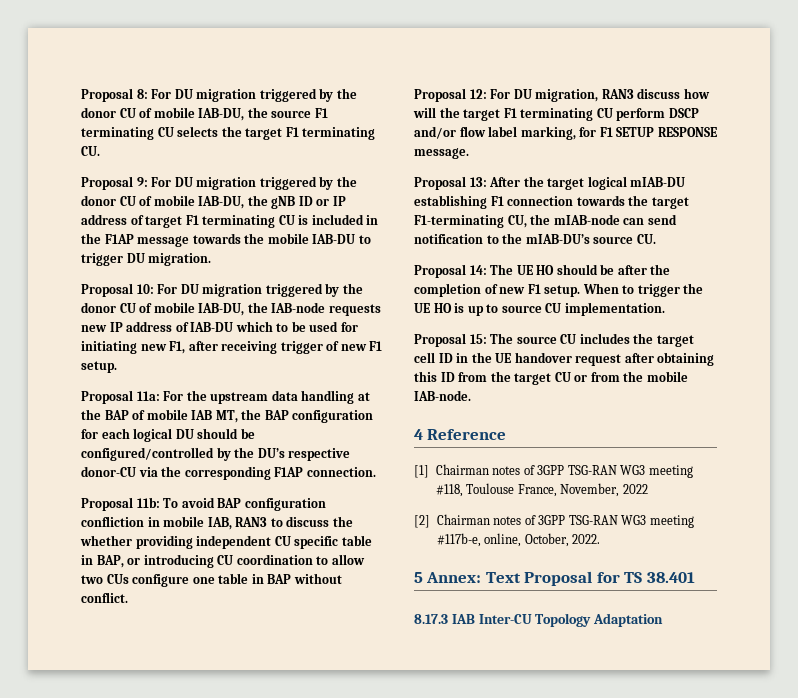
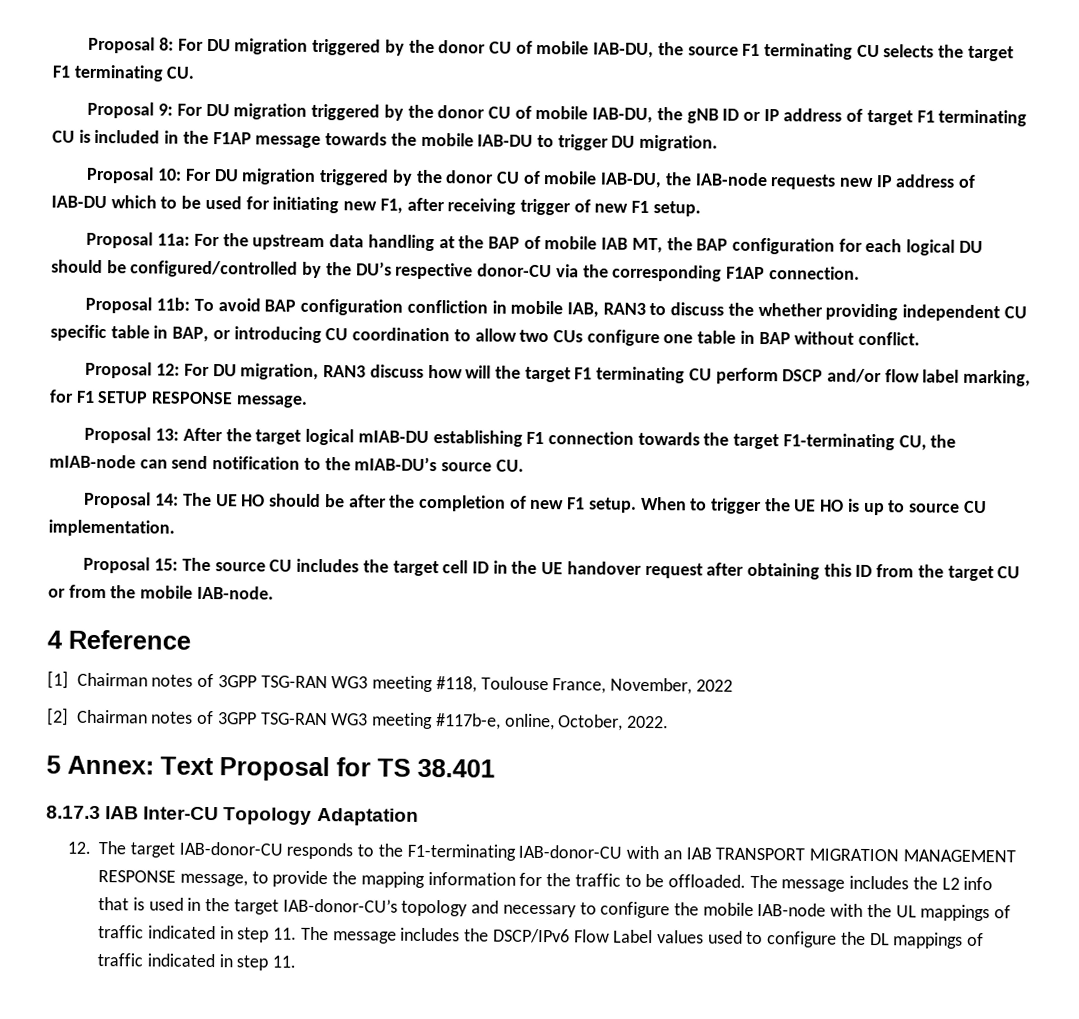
+ 12. The target IAB-donor-CU responds to the F1-terminating IAB-donor-CU with an IAB TRANSPORT MIGRATION MANAGEMENT RESPONSE message, to provide the mapping information for the traffic to be offloaded. The message includes the L2 info that is used in the target IAB-donor-CU’s topology and necessary to configure the mobile IAB-node with the UL mappings of traffic indicated in step 11. The message includes the DSCP/IPv6 Flow Label values used to configure the DL mappings of traffic indicated in step 11.

